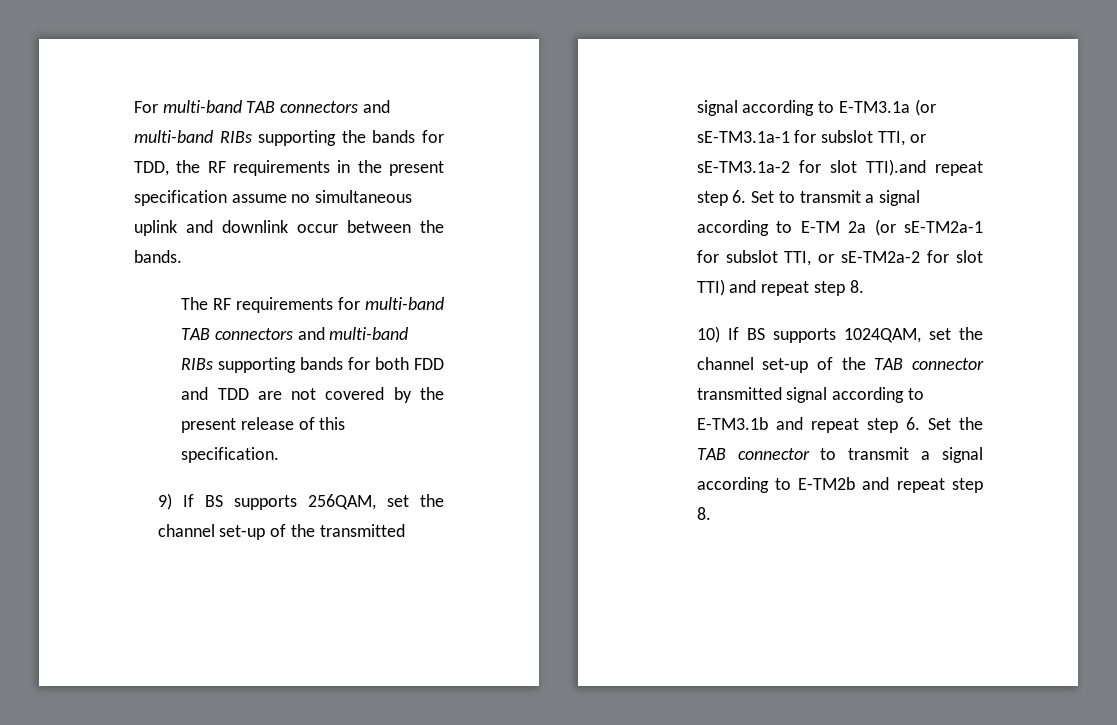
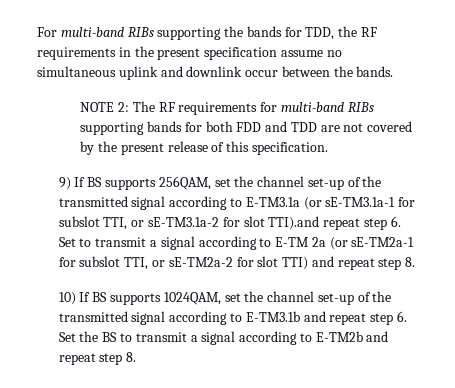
- For multi-band TAB connectors and multi-band RIBs supporting the bands for TDD, the RF requirements in the present specification assume no simultaneous uplink and downlink occur between the bands.
+ For multi-band RIBs supporting the bands for TDD, the RF requirements in the present specification assume no simultaneous uplink and downlink occur between the bands.
- The RF requirements for multi-band TAB connectors and multi-band RIBs supporting bands for both FDD and TDD are not covered by the present release of this specification.
+ NOTE 2: The RF requirements for multi-band RIBs supporting bands for both FDD and TDD are not covered by the present release of this specification.
- 10) If BS supports 1024QAM, set the channel set-up of the TAB connector transmitted signal according to E-TM3.1b and repeat step 6. Set the TAB connector to transmit a signal according to E-TM2b and repeat step 8.
+ 10) If BS supports 1024QAM, set the channel set-up of the transmitted signal according to E-TM3.1b and repeat step 6. Set the BS to transmit a signal according to E-TM2b and repeat step 8.

